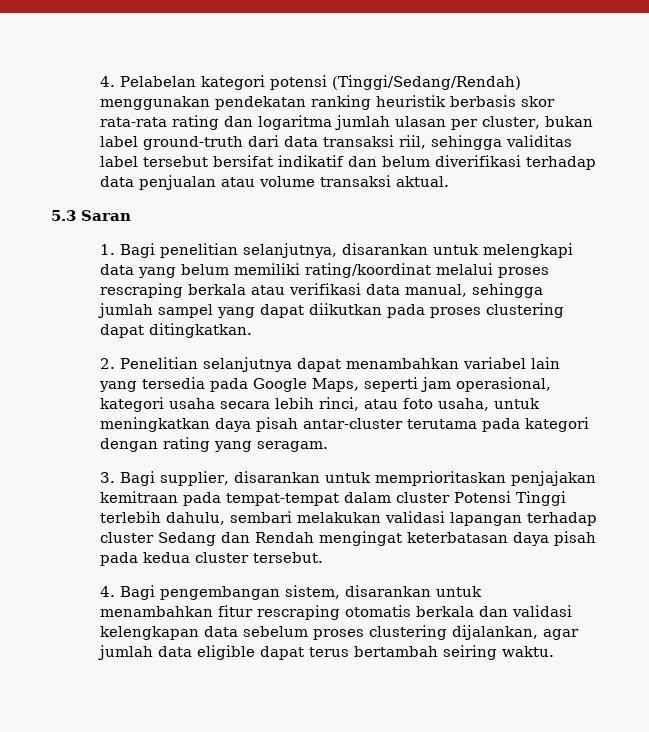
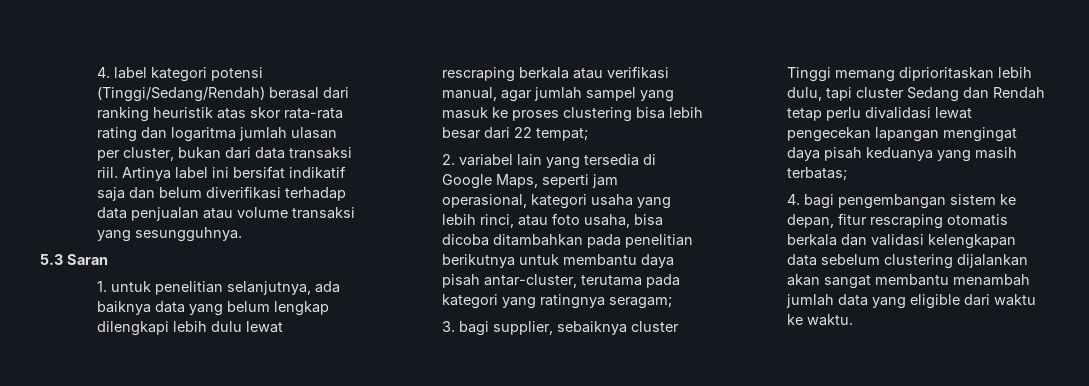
- 4. Pelabelan kategori potensi (Tinggi/Sedang/Rendah) menggunakan pendekatan ranking heuristik berbasis skor rata-rata rating dan logaritma jumlah ulasan per cluster, bukan label ground-truth dari data transaksi riil, sehingga validitas label tersebut bersifat indikatif dan belum diverifikasi terhadap data penjualan atau volume transaksi aktual.
+ 4. label kategori potensi (Tinggi/Sedang/Rendah) berasal dari ranking heuristik atas skor rata-rata rating dan logaritma jumlah ulasan per cluster, bukan dari data transaksi riil. Artinya label ini bersifat indikatif saja dan belum diverifikasi terhadap data penjualan atau volume transaksi yang sesungguhnya.
- 1. Bagi penelitian selanjutnya, disarankan untuk melengkapi data yang belum memiliki rating/koordinat melalui proses rescraping berkala atau verifikasi data manual, sehingga jumlah sampel yang dapat diikutkan pada proses clustering dapat ditingkatkan.
- 2. Penelitian selanjutnya dapat menambahkan variabel lain yang tersedia pada Google Maps, seperti jam operasional, kategori usaha secara lebih rinci, atau foto usaha, untuk meningkatkan daya pisah antar-cluster terutama pada kategori dengan rating yang seragam.
- 3. Bagi supplier, disarankan untuk memprioritaskan penjajakan kemitraan pada tempat-tempat dalam cluster Potensi Tinggi terlebih dahulu, sembari melakukan validasi lapangan terhadap cluster Sedang dan Rendah mengingat keterbatasan daya pisah pada kedua cluster tersebut.
- 4. Bagi pengembangan sistem, disarankan untuk menambahkan fitur rescraping otomatis berkala dan validasi kelengkapan data sebelum proses clustering dijalankan, agar jumlah data eligible dapat terus bertambah seiring waktu.
+ 1. untuk penelitian selanjutnya, ada baiknya data yang belum lengkap dilengkapi lebih dulu lewat rescraping berkala atau verifikasi manual, agar jumlah sampel yang masuk ke proses clustering bisa lebih besar dari 22 tempat;
+ 2. variabel lain yang tersedia di Google Maps, seperti jam operasional, kategori usaha yang lebih rinci, atau foto usaha, bisa dicoba ditambahkan pada penelitian berikutnya untuk membantu daya pisah antar-cluster, terutama pada kategori yang ratingnya seragam;
+ 3. bagi supplier, sebaiknya cluster Tinggi memang diprioritaskan lebih dulu, tapi cluster Sedang dan Rendah tetap perlu divalidasi lewat pengecekan lapangan mengingat daya pisah keduanya yang masih terbatas;
+ 4. bagi pengembangan sistem ke depan, fitur rescraping otomatis berkala dan validasi kelengkapan data sebelum clustering dijalankan akan sangat membantu menambah jumlah data yang eligible dari waktu ke waktu.

